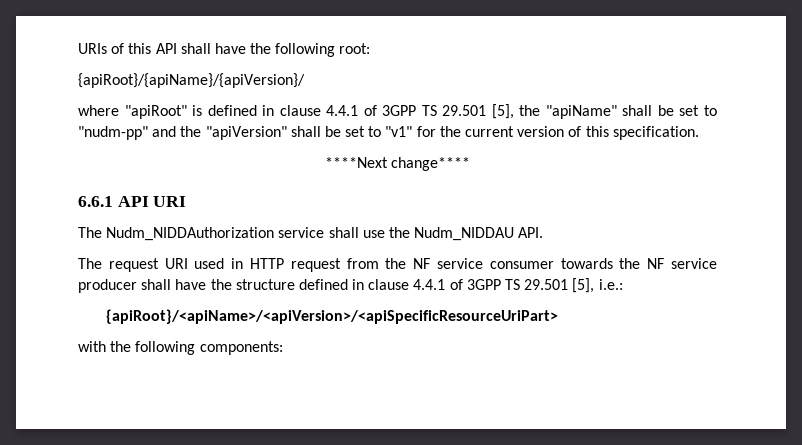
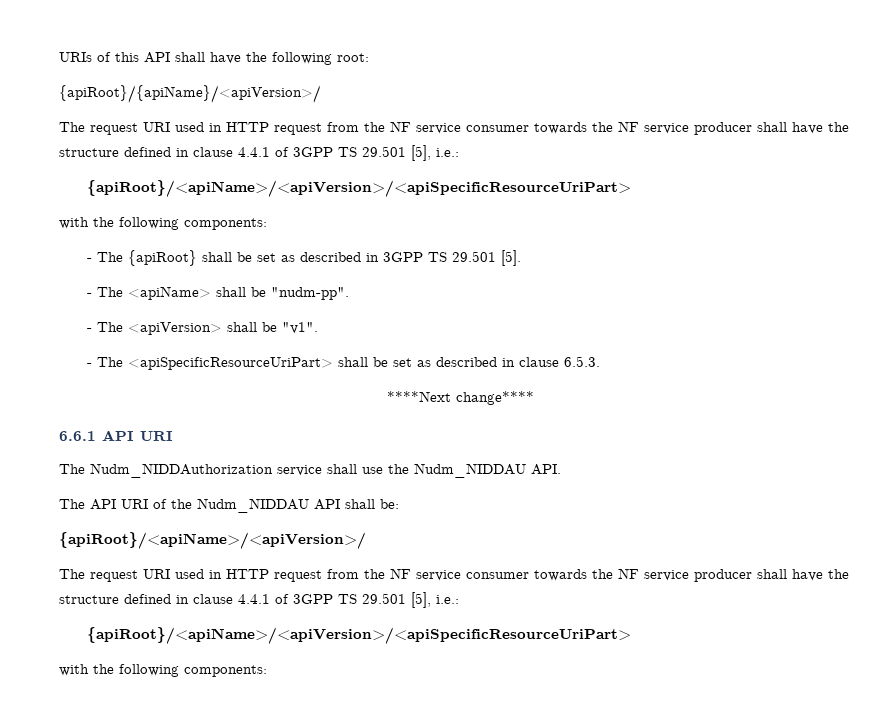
- {apiRoot}/{apiName}/{apiVersion}/
- where "apiRoot" is defined in clause 4.4.1 of 3GPP TS 29.501 [5], the "apiName" shall be set to "nudm-pp" and the "apiVersion" shall be set to "v1" for the current version of this specification.
- ****Next change****
- 6.6.1 API URI
- The Nudm_NIDDAuthorization service shall use the Nudm_NIDDAU API.
+ {apiRoot}/{apiName}/<apiVersion>/
+ - The {apiRoot} shall be set as described in 3GPP TS 29.501 [5].
+ - The <apiName> shall be "nudm-pp".
+ - The <apiVersion> shall be "v1".
+ - The <apiSpecificResourceUriPart> shall be set as described in clause 6.5.3.
+ ****Next change****
+ 6.6.1 API URI
+ The Nudm_NIDDAuthorization service shall use the Nudm_NIDDAU API.
+ The API URI of the Nudm_NIDDAU API shall be:
+ {apiRoot}/<apiName>/<apiVersion>/
+ The request URI used in HTTP request from the NF service consumer towards the NF service producer shall have the structure defined in clause 4.4.1 of 3GPP TS 29.501 [5], i.e.:
+ {apiRoot}/<apiName>/<apiVersion>/<apiSpecificResourceUriPart>
+ with the following components:

